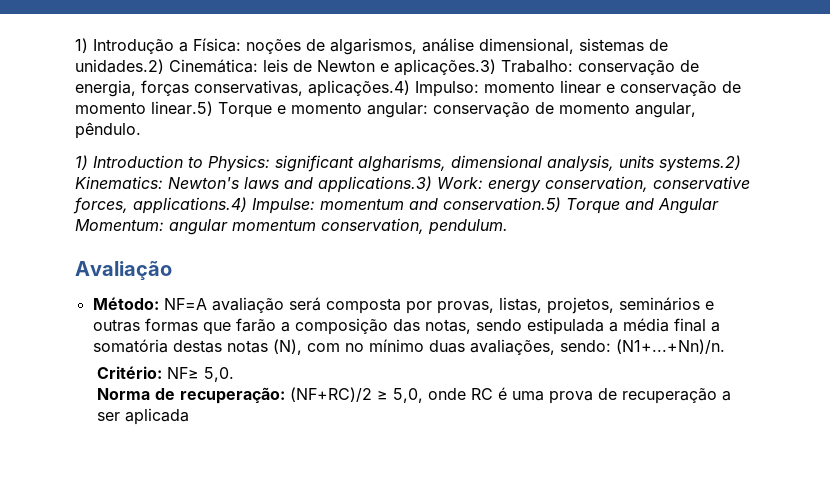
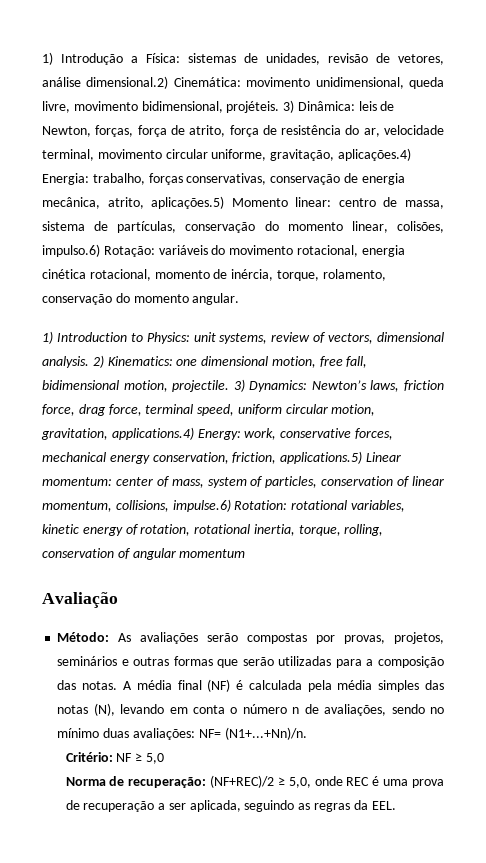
- 1) Introdução a Física: noções de algarismos, análise dimensional, sistemas de unidades.2) Cinemática: leis de Newton e aplicações.3) Trabalho: conservação de energia, forças conservativas, aplicações.4) Impulso: momento linear e conservação de momento linear.5) Torque e momento angular: conservação de momento angular, pêndulo.
- 1) Introduction to Physics: significant algharisms, dimensional analysis, units systems.2) Kinematics: Newton's laws and applications.3) Work: energy conservation, conservative forces, applications.4) Impulse: momentum and conservation.5) Torque and Angular Momentum: angular momentum conservation, pendulum.
+ 1) Introdução a Física: sistemas de unidades, revisão de vetores, análise dimensional.2) Cinemática: movimento unidimensional, queda livre, movimento bidimensional, projéteis. 3) Dinâmica: leis de Newton, forças, força de atrito, força de resistência do ar, velocidade terminal, movimento circular uniforme, gravitação, aplicações.4) Energia: trabalho, forças conservativas, conservação de energia mecânica, atrito, aplicações.5) Momento linear: centro de massa, sistema de partículas, conservação do momento linear, colisões, impulso.6) Rotação: variáveis do movimento rotacional, energia cinética rotacional, momento de inércia, torque, rolamento, conservação do momento angular.
+ 1) Introduction to Physics: unit systems, review of vectors, dimensional analysis. 2) Kinematics: one dimensional motion, free fall, bidimensional motion, projectile. 3) Dynamics: Newton’s laws, friction force, drag force, terminal speed, uniform circular motion, gravitation, applications.4) Energy: work, conservative forces, mechanical energy conservation, friction, applications.5) Linear momentum: center of mass, system of particles, conservation of linear momentum, collisions, impulse.6) Rotation: rotational variables, kinetic energy of rotation, rotational inertia, torque, rolling, conservation of angular momentum
- Método: NF=A avaliação será composta por provas, listas, projetos, seminários e outras formas que farão a composição das notas, sendo estipulada a média final a somatória destas notas (N), com no mínimo duas avaliações, sendo: (N1+...+Nn)/n.
+ Método: As avaliações serão compostas por provas, projetos, seminários e outras formas que serão utilizadas para a composição das notas. A média final (NF) é calculada pela média simples das notas (N), levando em conta o número n de avaliações, sendo no mínimo duas avaliações: NF= (N1+...+Nn)/n.
- Critério: NF≥ 5,0.
+ Critério: NF ≥ 5,0
- Norma de recuperação: (NF+RC)/2 ≥ 5,0, onde RC é uma prova de recuperação a ser aplicada
+ Norma de recuperação: (NF+REC)/2 ≥ 5,0, onde REC é uma prova de recuperação a ser aplicada, seguindo as regras da EEL.

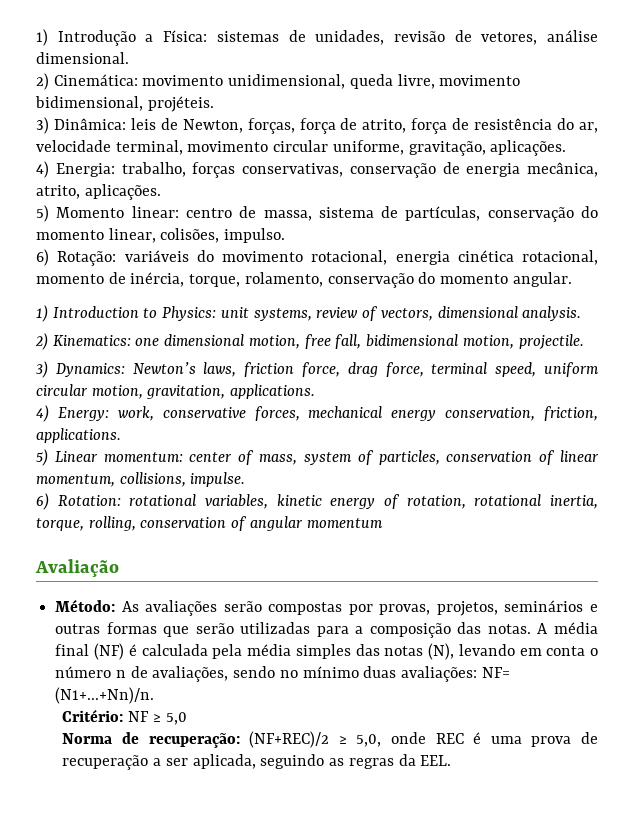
- sistemas de unidades, revisão de vetores, análise dimensional.2) Cinemática:
+ sistemas de unidades, revisão de vetores, análise dimensional.
+ 2) Cinemática:
- movimento unidimensional, queda livre, movimento bidimensional, projéteis. 3) Dinâmica:
+ movimento unidimensional, queda livre, movimento bidimensional, projéteis.
+ 3) Dinâmica:
- leis de Newton, forças, força de atrito, força de resistência do ar, velocidade terminal, movimento circular uniforme, gravitação, aplicações.4) Energia:
+ leis de Newton, forças, força de atrito, força de resistência do ar, velocidade terminal, movimento circular uniforme, gravitação, aplicações.
+ 4) Energia:
- trabalho, forças conservativas, conservação de energia mecânica, atrito, aplicações.5) Momento linear:
+ trabalho, forças conservativas, conservação de energia mecânica, atrito, aplicações.
+ 5) Momento linear:
- centro de massa, sistema de partículas, conservação do momento linear, colisões, impulso.6) Rotação:
+ centro de massa, sistema de partículas, conservação do momento linear, colisões, impulso.
+ 6) Rotação:
- unit systems, review of vectors, dimensional analysis. 2) Kinematics:
+ unit systems, review of vectors, dimensional analysis.
+ 2) Kinematics:
- one dimensional motion, free fall, bidimensional motion, projectile. 3) Dynamics:
+ one dimensional motion, free fall, bidimensional motion, projectile.
+ 3) Dynamics:
- Newton’s laws, friction force, drag force, terminal speed, uniform circular motion, gravitation, applications.4) Energy:
+ Newton’s laws, friction force, drag force, terminal speed, uniform circular motion, gravitation, applications.
+ 4) Energy:
- work, conservative forces, mechanical energy conservation, friction, applications.5) Linear momentum:
+ work, conservative forces, mechanical energy conservation, friction, applications.
+ 5) Linear momentum:
- center of mass, system of particles, conservation of linear momentum, collisions, impulse.6) Rotation:
+ center of mass, system of particles, conservation of linear momentum, collisions, impulse.
+ 6) Rotation:

